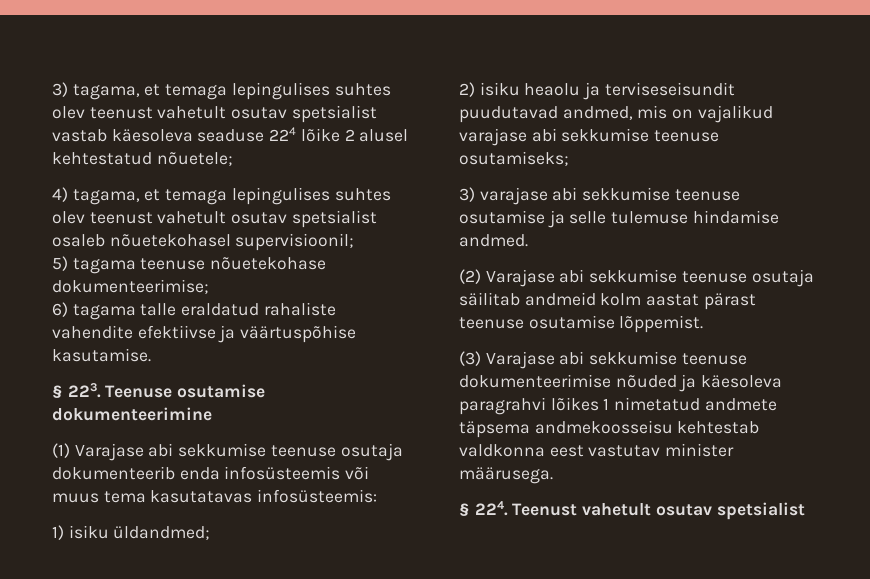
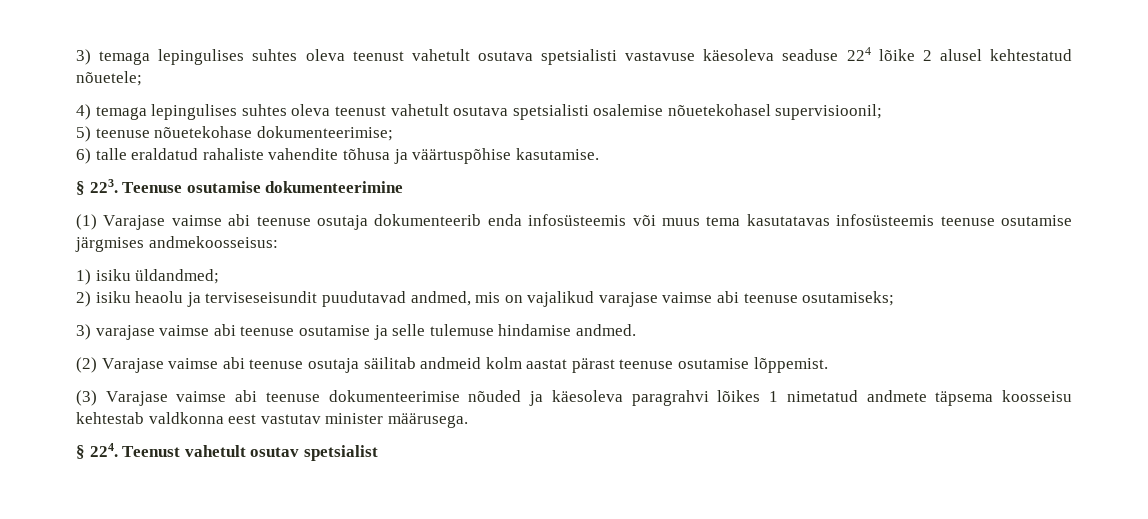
- 3) tagama, et temaga lepingulises suhtes olev teenust vahetult osutav spetsialist vastab käesoleva seaduse 224 lõike 2 alusel kehtestatud nõuetele;
+ 3) temaga lepingulises suhtes oleva teenust vahetult osutava spetsialisti vastavuse käesoleva seaduse 224 lõike 2 alusel kehtestatud nõuetele;
- 4) tagama, et temaga lepingulises suhtes olev teenust vahetult osutav spetsialist osaleb nõuetekohasel supervisioonil;
+ 4) temaga lepingulises suhtes oleva teenust vahetult osutava spetsialisti osalemise nõuetekohasel supervisioonil;
- 5) tagama teenuse nõuetekohase dokumenteerimise;
+ 5) teenuse nõuetekohase dokumenteerimise;
- 6) tagama talle eraldatud rahaliste vahendite efektiivse ja väärtuspõhise kasutamise.
+ 6) talle eraldatud rahaliste vahendite tõhusa ja väärtuspõhise kasutamise.
- (1) Varajase abi sekkumise teenuse osutaja dokumenteerib enda infosüsteemis või muus tema kasutatavas infosüsteemis:
+ (1) Varajase vaimse abi teenuse osutaja dokumenteerib enda infosüsteemis või muus tema kasutatavas infosüsteemis teenuse osutamise järgmises andmekoosseisus:
- 2) isiku heaolu ja terviseseisundit puudutavad andmed, mis on vajalikud varajase abi sekkumise teenuse osutamiseks;
+ 2) isiku heaolu ja terviseseisundit puudutavad andmed, mis on vajalikud varajase vaimse abi teenuse osutamiseks;
- 3) varajase abi sekkumise teenuse osutamise ja selle tulemuse hindamise andmed.
+ 3) varajase vaimse abi teenuse osutamise ja selle tulemuse hindamise andmed.
- (2) Varajase abi sekkumise teenuse osutaja säilitab andmeid kolm aastat pärast teenuse osutamise lõppemist.
+ (2) Varajase vaimse abi teenuse osutaja säilitab andmeid kolm aastat pärast teenuse osutamise lõppemist.
- (3) Varajase abi sekkumise teenuse dokumenteerimise nõuded ja käesoleva paragrahvi lõikes 1 nimetatud andmete täpsema andmekoosseisu kehtestab valdkonna eest vastutav minister määrusega.
+ (3) Varajase vaimse abi teenuse dokumenteerimise nõuded ja käesoleva paragrahvi lõikes 1 nimetatud andmete täpsema koosseisu kehtestab valdkonna eest vastutav minister määrusega.

